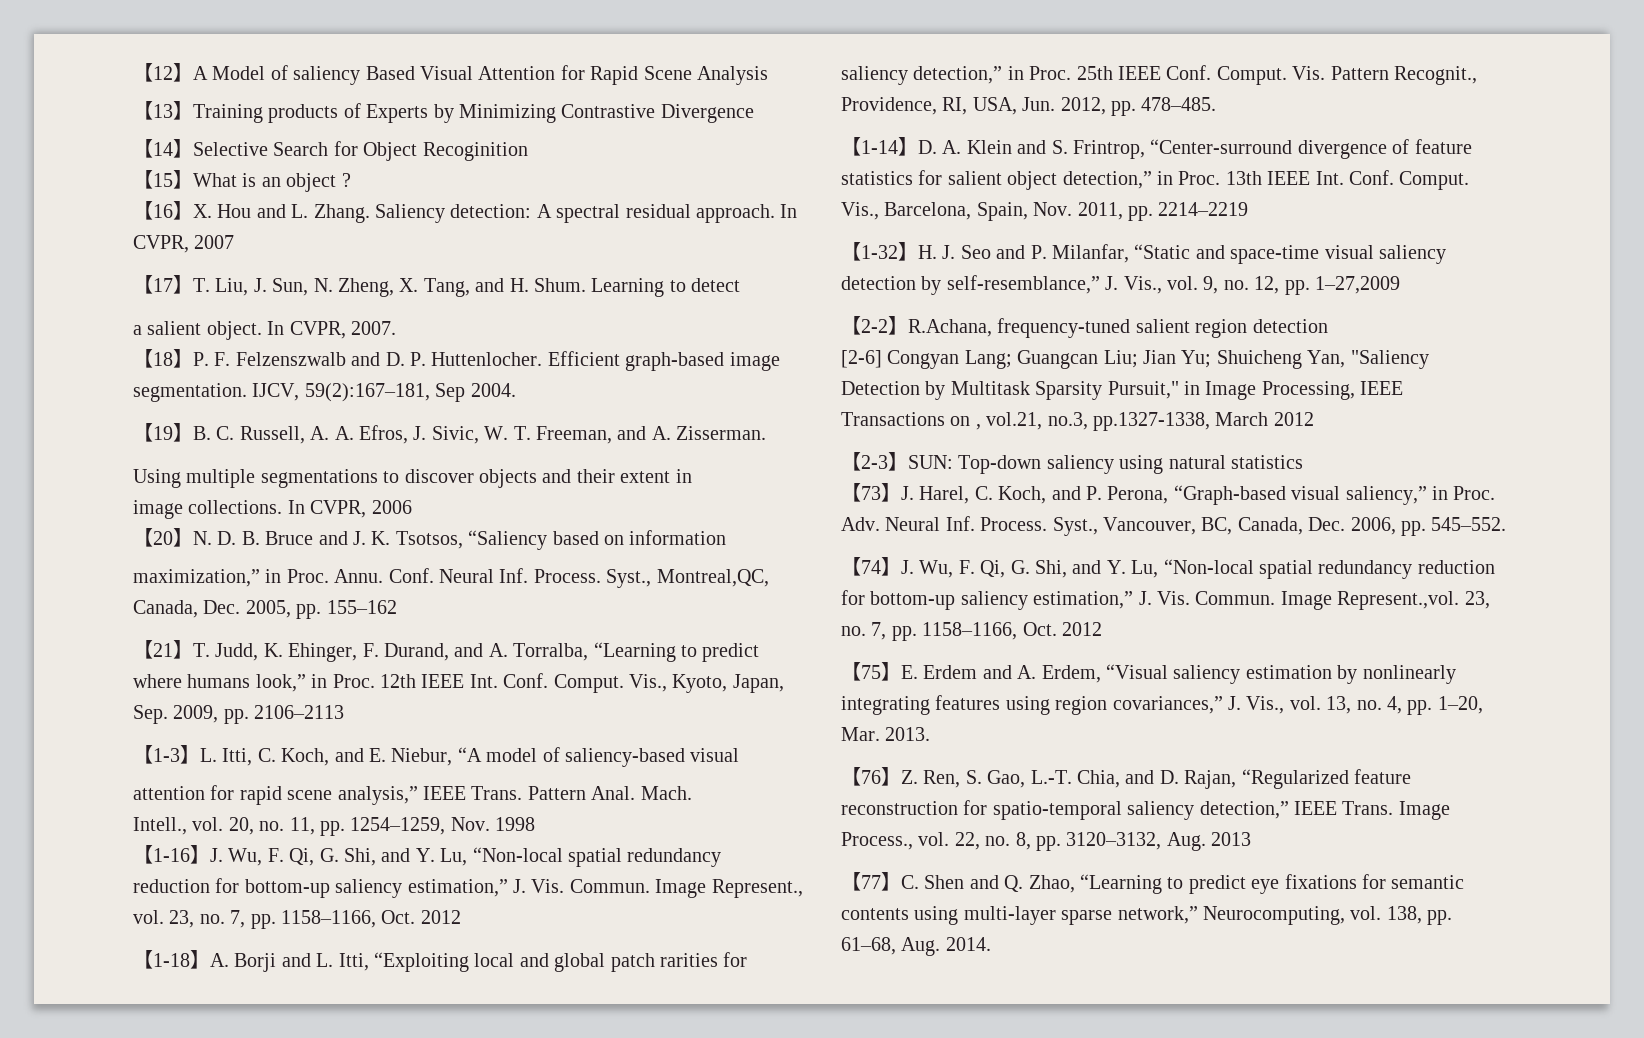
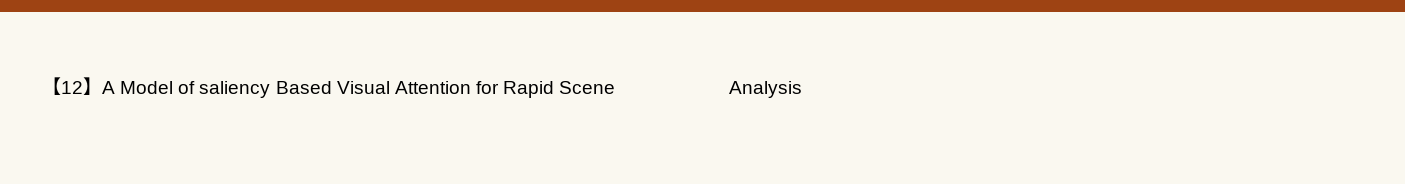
- 【13】Training products of Experts by Minimizing Contrastive Divergence
- 【14】Selective Search for Object Recoginition
- 【15】What is an object ?
- 【16】X. Hou and L. Zhang. Saliency detection: A spectral residual approach. In CVPR, 2007
- 【17】T. Liu, J. Sun, N. Zheng, X. Tang, and H. Shum. Learning to detect
- a salient object. In CVPR, 2007.
- 【18】P. F. Felzenszwalb and D. P. Huttenlocher. Efficient graph-based image segmentation. IJCV, 59(2):167–181, Sep 2004.
- 【19】B. C. Russell, A. A. Efros, J. Sivic, W. T. Freeman, and A. Zisserman.
- Using multiple segmentations to discover objects and their extent in
- image collections. In CVPR, 2006
- 【20】N. D. B. Bruce and J. K. Tsotsos, “Saliency based on information
- maximization,” in Proc. Annu. Conf. Neural Inf. Process. Syst., Montreal,QC, Canada, Dec. 2005, pp. 155–162
- 【21】T. Judd, K. Ehinger, F. Durand, and A. Torralba, “Learning to predict where humans look,” in Proc. 12th IEEE Int. Conf. Comput. Vis., Kyoto, Japan, Sep. 2009, pp. 2106–2113
- 【1-3】L. Itti, C. Koch, and E. Niebur, “A model of saliency-based visual
- attention for rapid scene analysis,” IEEE Trans. Pattern Anal. Mach.
- Intell., vol. 20, no. 11, pp. 1254–1259, Nov. 1998
- 【1-16】J. Wu, F. Qi, G. Shi, and Y. Lu, “Non-local spatial redundancy reduction for bottom-up saliency estimation,” J. Vis. Commun. Image Represent., vol. 23, no. 7, pp. 1158–1166, Oct. 2012
- 【1-18】A. Borji and L. Itti, “Exploiting local and global patch rarities for saliency detection,” in Proc. 25th IEEE Conf. Comput. Vis. Pattern Recognit., Providence, RI, USA, Jun. 2012, pp. 478–485.
- 【1-14】D. A. Klein and S. Frintrop, “Center-surround divergence of feature statistics for salient object detection,” in Proc. 13th IEEE Int. Conf. Comput. Vis., Barcelona, Spain, Nov. 2011, pp. 2214–2219
- 【1-32】H. J. Seo and P. Milanfar, “Static and space-time visual saliency detection by self-resemblance,” J. Vis., vol. 9, no. 12, pp. 1–27,2009
- 【2-2】R.Achana, frequency-tuned salient region detection
- [2-6] Congyan Lang; Guangcan Liu; Jian Yu; Shuicheng Yan, "Saliency Detection by Multitask Sparsity Pursuit," in Image Processing, IEEE Transactions on , vol.21, no.3, pp.1327-1338, March 2012
- 【2-3】SUN: Top-down saliency using natural statistics
- 【73】J. Harel, C. Koch, and P. Perona, “Graph-based visual saliency,” in Proc. Adv. Neural Inf. Process. Syst., Vancouver, BC, Canada, Dec. 2006, pp. 545–552.
- 【74】J. Wu, F. Qi, G. Shi, and Y. Lu, “Non-local spatial redundancy reduction for bottom-up saliency estimation,” J. Vis. Commun. Image Represent.,vol. 23, no. 7, pp. 1158–1166, Oct. 2012
- 【75】E. Erdem and A. Erdem, “Visual saliency estimation by nonlinearly integrating features using region covariances,” J. Vis., vol. 13, no. 4, pp. 1–20, Mar. 2013.
- 【76】Z. Ren, S. Gao, L.-T. Chia, and D. Rajan, “Regularized feature reconstruction for spatio-temporal saliency detection,” IEEE Trans. Image Process., vol. 22, no. 8, pp. 3120–3132, Aug. 2013
- 【77】C. Shen and Q. Zhao, “Learning to predict eye fixations for semantic contents using multi-layer sparse network,” Neurocomputing, vol. 138, pp. 61–68, Aug. 2014.

